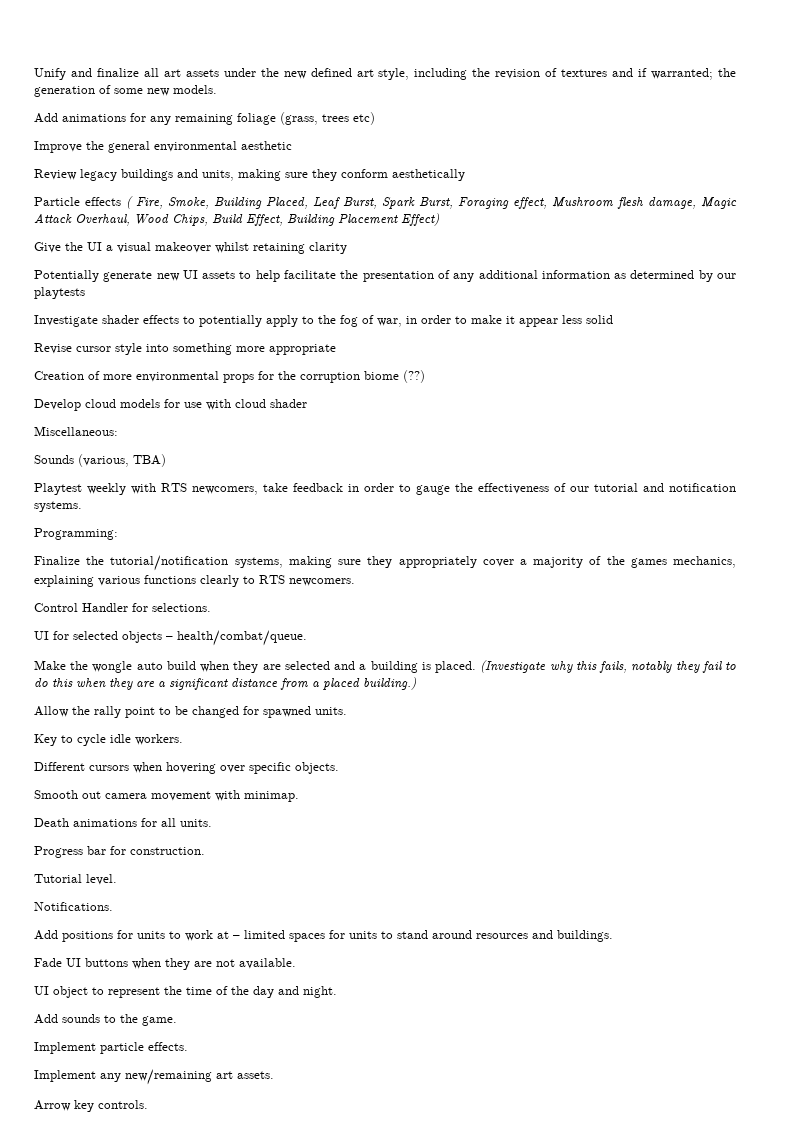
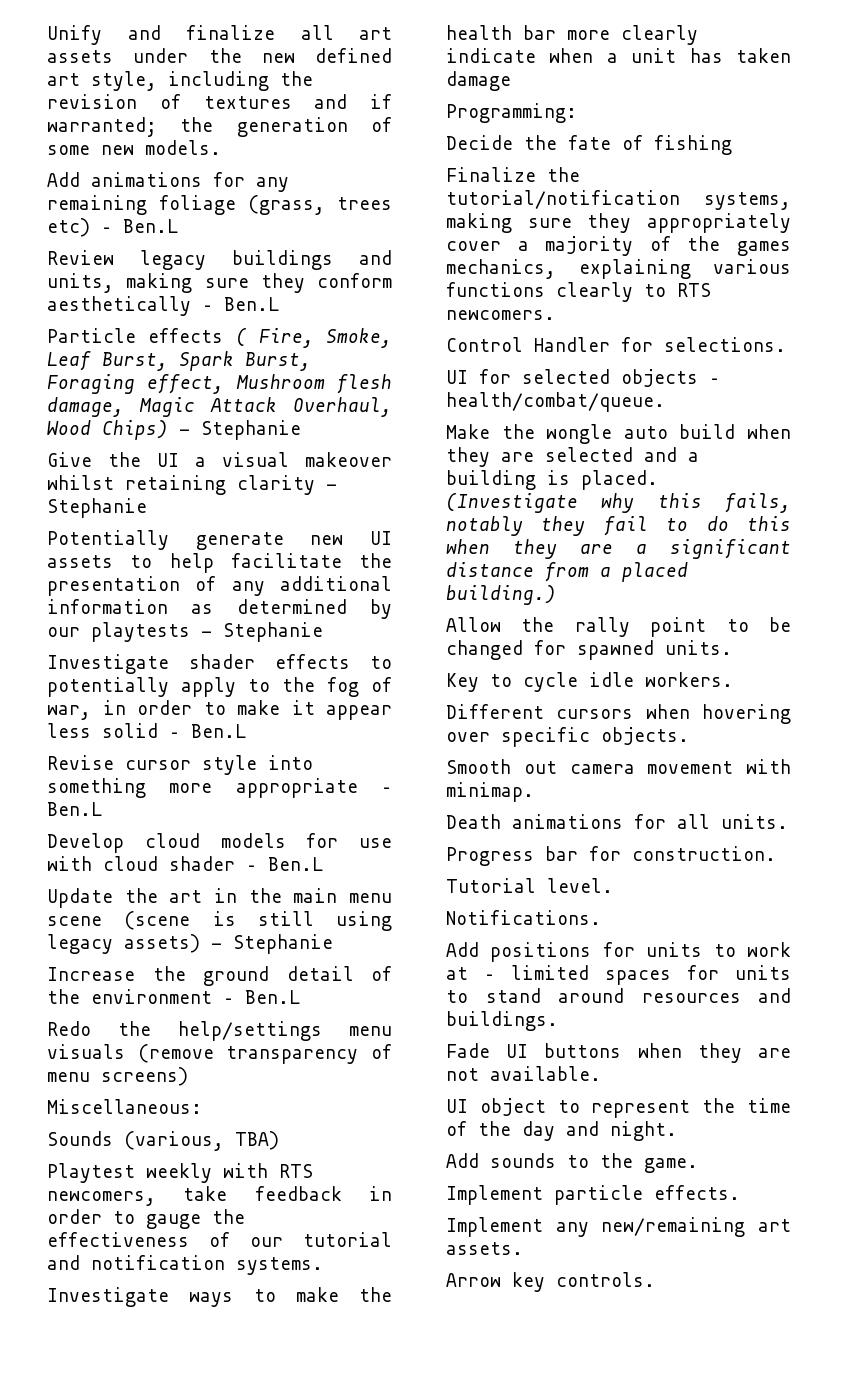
- Add animations for any remaining foliage (grass, trees etc)
- Improve the general environmental aesthetic
+ Add animations for any remaining foliage (grass, trees etc) – Ben.L
- Review legacy buildings and units, making sure they conform aesthetically
+ Review legacy buildings and units, making sure they conform aesthetically – Ben.L
- Particle effects ( Fire, Smoke, Building Placed, Leaf Burst, Spark Burst, Foraging effect, Mushroom flesh damage, Magic Attack Overhaul, Wood Chips, Build Effect, Building Placement Effect)
+ Particle effects ( Fire, Smoke, Leaf Burst, Spark Burst, Foraging effect, Mushroom flesh damage, Magic Attack Overhaul, Wood Chips) - Stephanie
- Give the UI a visual makeover whilst retaining clarity
+ Give the UI a visual makeover whilst retaining clarity - Stephanie
- Potentially generate new UI assets to help facilitate the presentation of any additional information as determined by our playtests
+ Potentially generate new UI assets to help facilitate the presentation of any additional information as determined by our playtests - Stephanie
- Investigate shader effects to potentially apply to the fog of war, in order to make it appear less solid
+ Investigate shader effects to potentially apply to the fog of war, in order to make it appear less solid – Ben.L
- Revise cursor style into something more appropriate
- Creation of more environmental props for the corruption biome (??)
+ Revise cursor style into something more appropriate – Ben.L
- Develop cloud models for use with cloud shader
+ Develop cloud models for use with cloud shader – Ben.L
+ Update the art in the main menu scene (scene is still using legacy assets) - Stephanie
+ Increase the ground detail of the environment – Ben.L
+ Redo the help/settings menu visuals (remove transparency of menu screens)
+ Investigate ways to make the health bar more clearly indicate when a unit has taken damage
  Programming:
+ Decide the fate of fishing

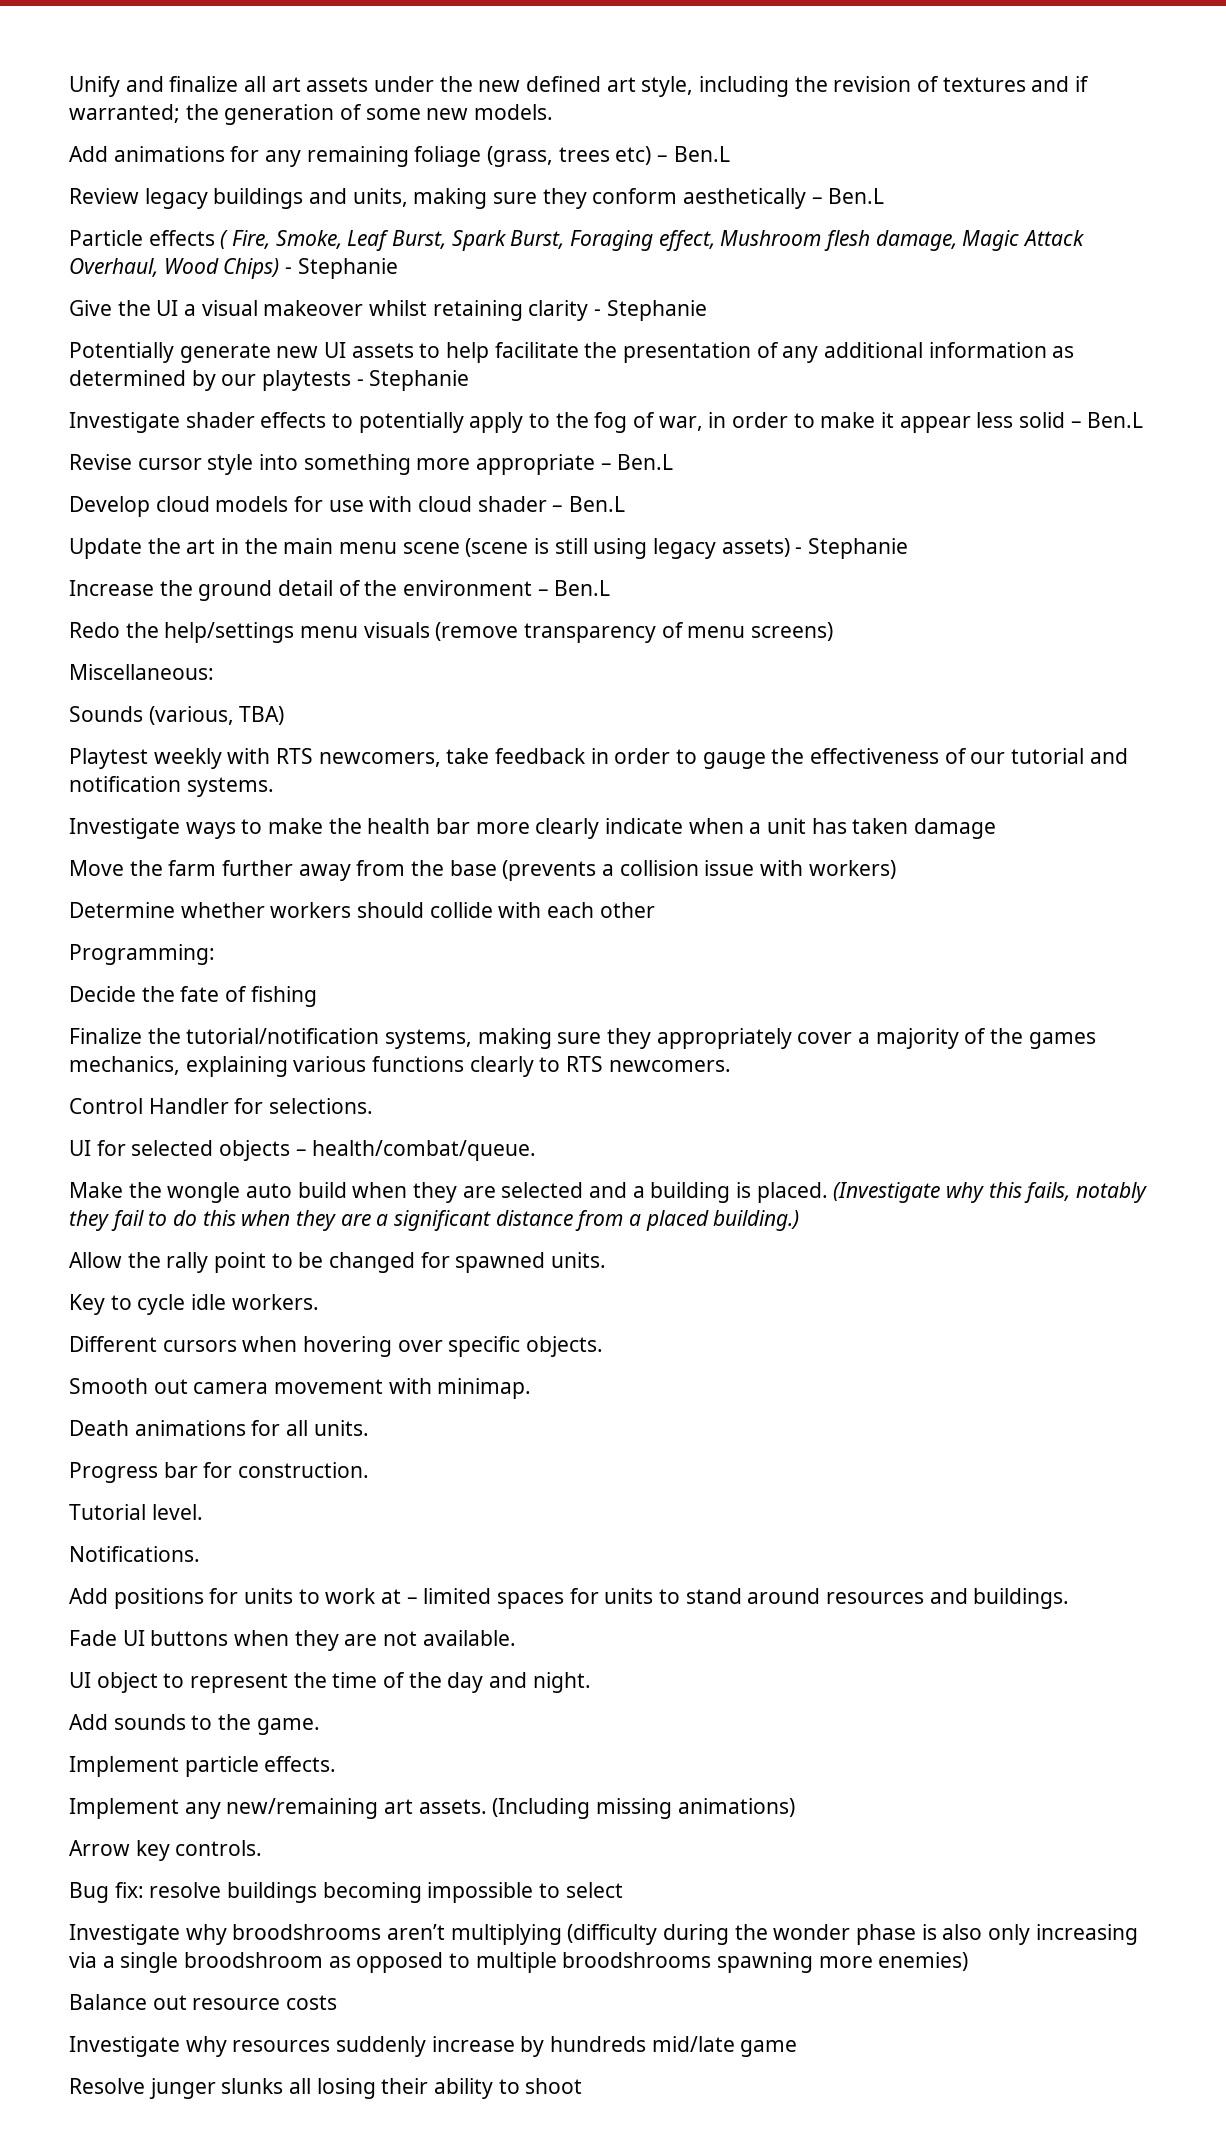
+ Move the farm further away from the base (prevents a collision issue with workers)
+ Determine whether workers should collide with each other
+ (Including missing animations)
+ Bug fix: resolve buildings becoming impossible to select
+ Investigate why broodshrooms aren’t multiplying (difficulty during the wonder phase is also only increasing via a single broodshroom as opposed to multiple broodshrooms spawning more enemies)
+ Balance out resource costs
+ Investigate why resources suddenly increase by hundreds mid/late game
+ Resolve junger slunks all losing their ability to shoot

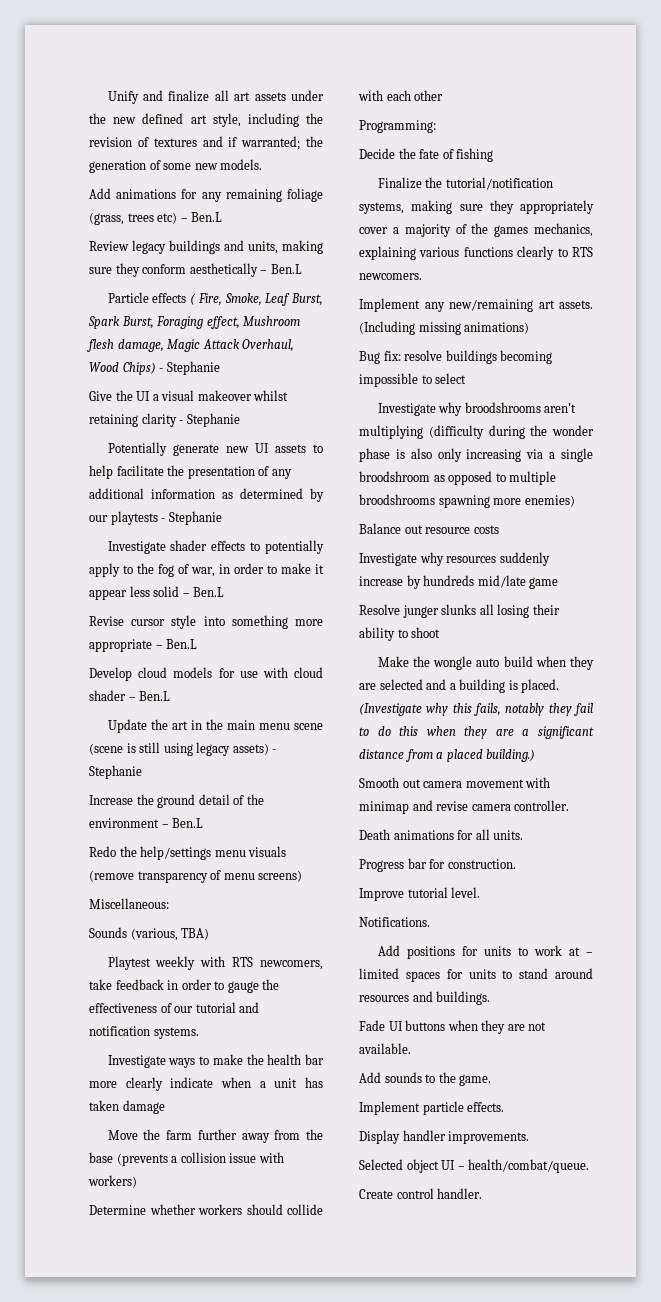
- Control Handler for selections.
- UI for selected objects – health/combat/queue.
- Make the wongle auto build when they are selected and a building is placed. (Investigate why this fails, notably they fail to do this when they are a significant distance from a placed building.)
- Allow the rally point to be changed for spawned units.
- Key to cycle idle workers.
- Different cursors when hovering over specific objects.
- Smooth out camera movement with minimap.
- Death animations for all units.
- Progress bar for construction.
- Tutorial level.
- Notifications.
- Add positions for units to work at – limited spaces for units to stand around resources and buildings.
- Fade UI buttons when they are not available.
- UI object to represent the time of the day and night.
- Add sounds to the game.
- Implement particle effects.
- Arrow key controls.
+ Make the wongle auto build when they are selected and a building is placed. (Investigate why this fails, notably they fail to do this when they are a significant distance from a placed building.)
+ Smooth out camera movement with minimap and revise camera controller.
+ Death animations for all units.
+ Progress bar for construction.
+ Improve tutorial level.
+ Notifications.
+ Add positions for units to work at – limited spaces for units to stand around resources and buildings.
+ Fade UI buttons when they are not available.
+ Add sounds to the game.
+ Implement particle effects.
+ Display handler improvements.
+ Selected object UI – health/combat/queue.
+ Create control handler.

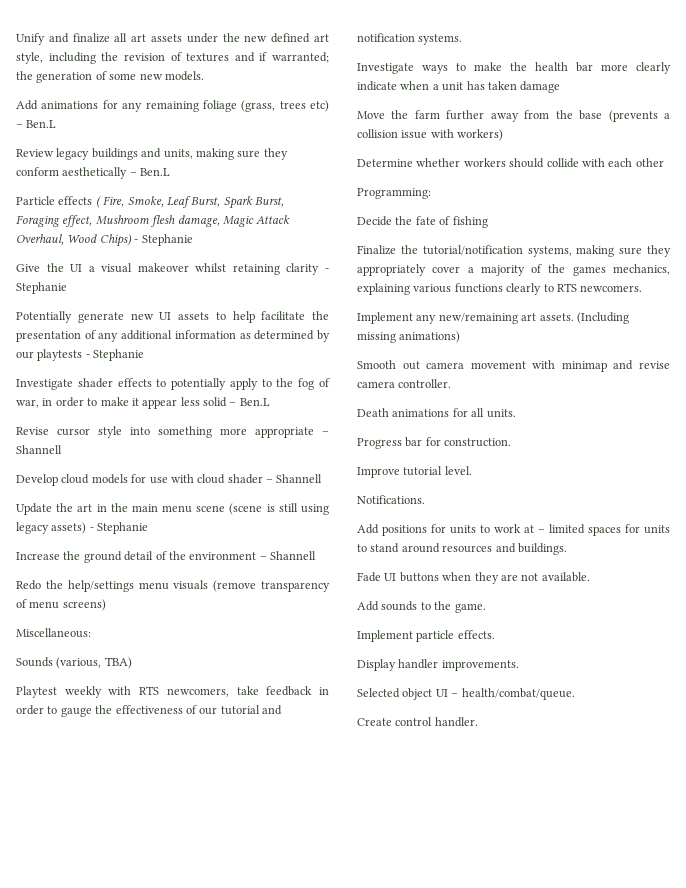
- Revise cursor style into something more appropriate – Ben.L
+ Revise cursor style into something more appropriate – Shannell
- Develop cloud models for use with cloud shader – Ben.L
+ Develop cloud models for use with cloud shader – Shannell
- Increase the ground detail of the environment – Ben.L
+ Increase the ground detail of the environment – Shannell
- Bug fix: resolve buildings becoming impossible to select
- Investigate why broodshrooms aren’t multiplying (difficulty during the wonder phase is also only increasing via a single broodshroom as opposed to multiple broodshrooms spawning more enemies)
- Balance out resource costs
- Investigate why resources suddenly increase by hundreds mid/late game
- Resolve junger slunks all losing their ability to shoot
- Make the wongle auto build when they are selected and a building is placed. (Investigate why this fails, notably they fail to do this when they are a significant distance from a placed building.)

